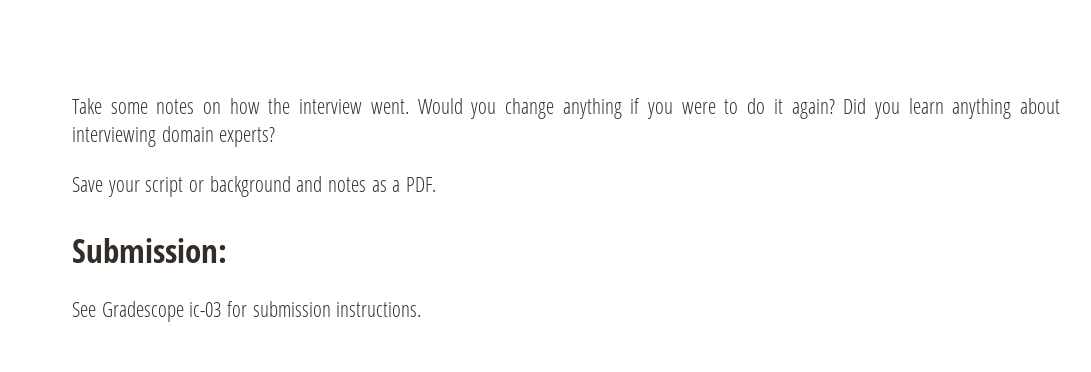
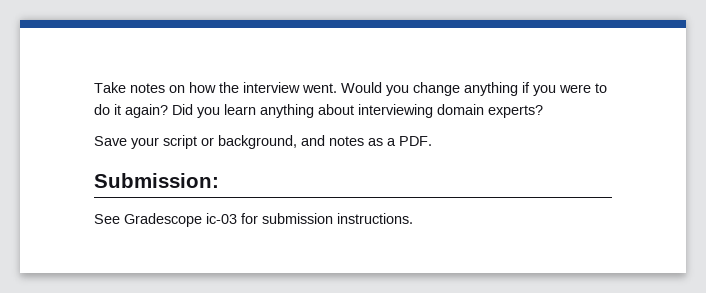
- Take some notes on how the interview went.
+ Take notes on how the interview went.
- Save your script or background and notes as a PDF.
+ Save your script or background, and notes as a PDF.

